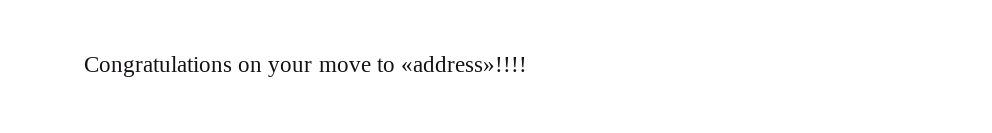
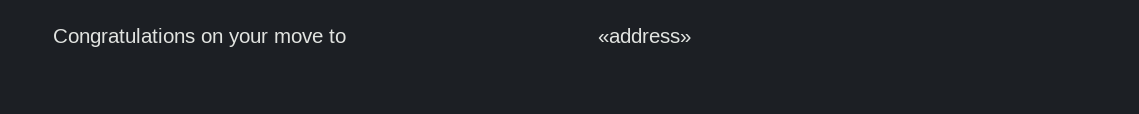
- Congratulations on your move to «address»!!!!
+ Congratulations on your move to
+ «address»

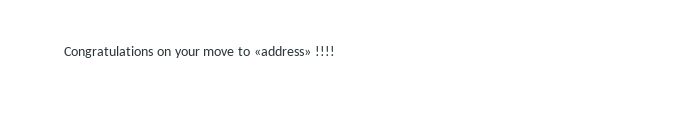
- Congratulations on your move to
- «address»
+ Congratulations on your move to «address» !!!!

